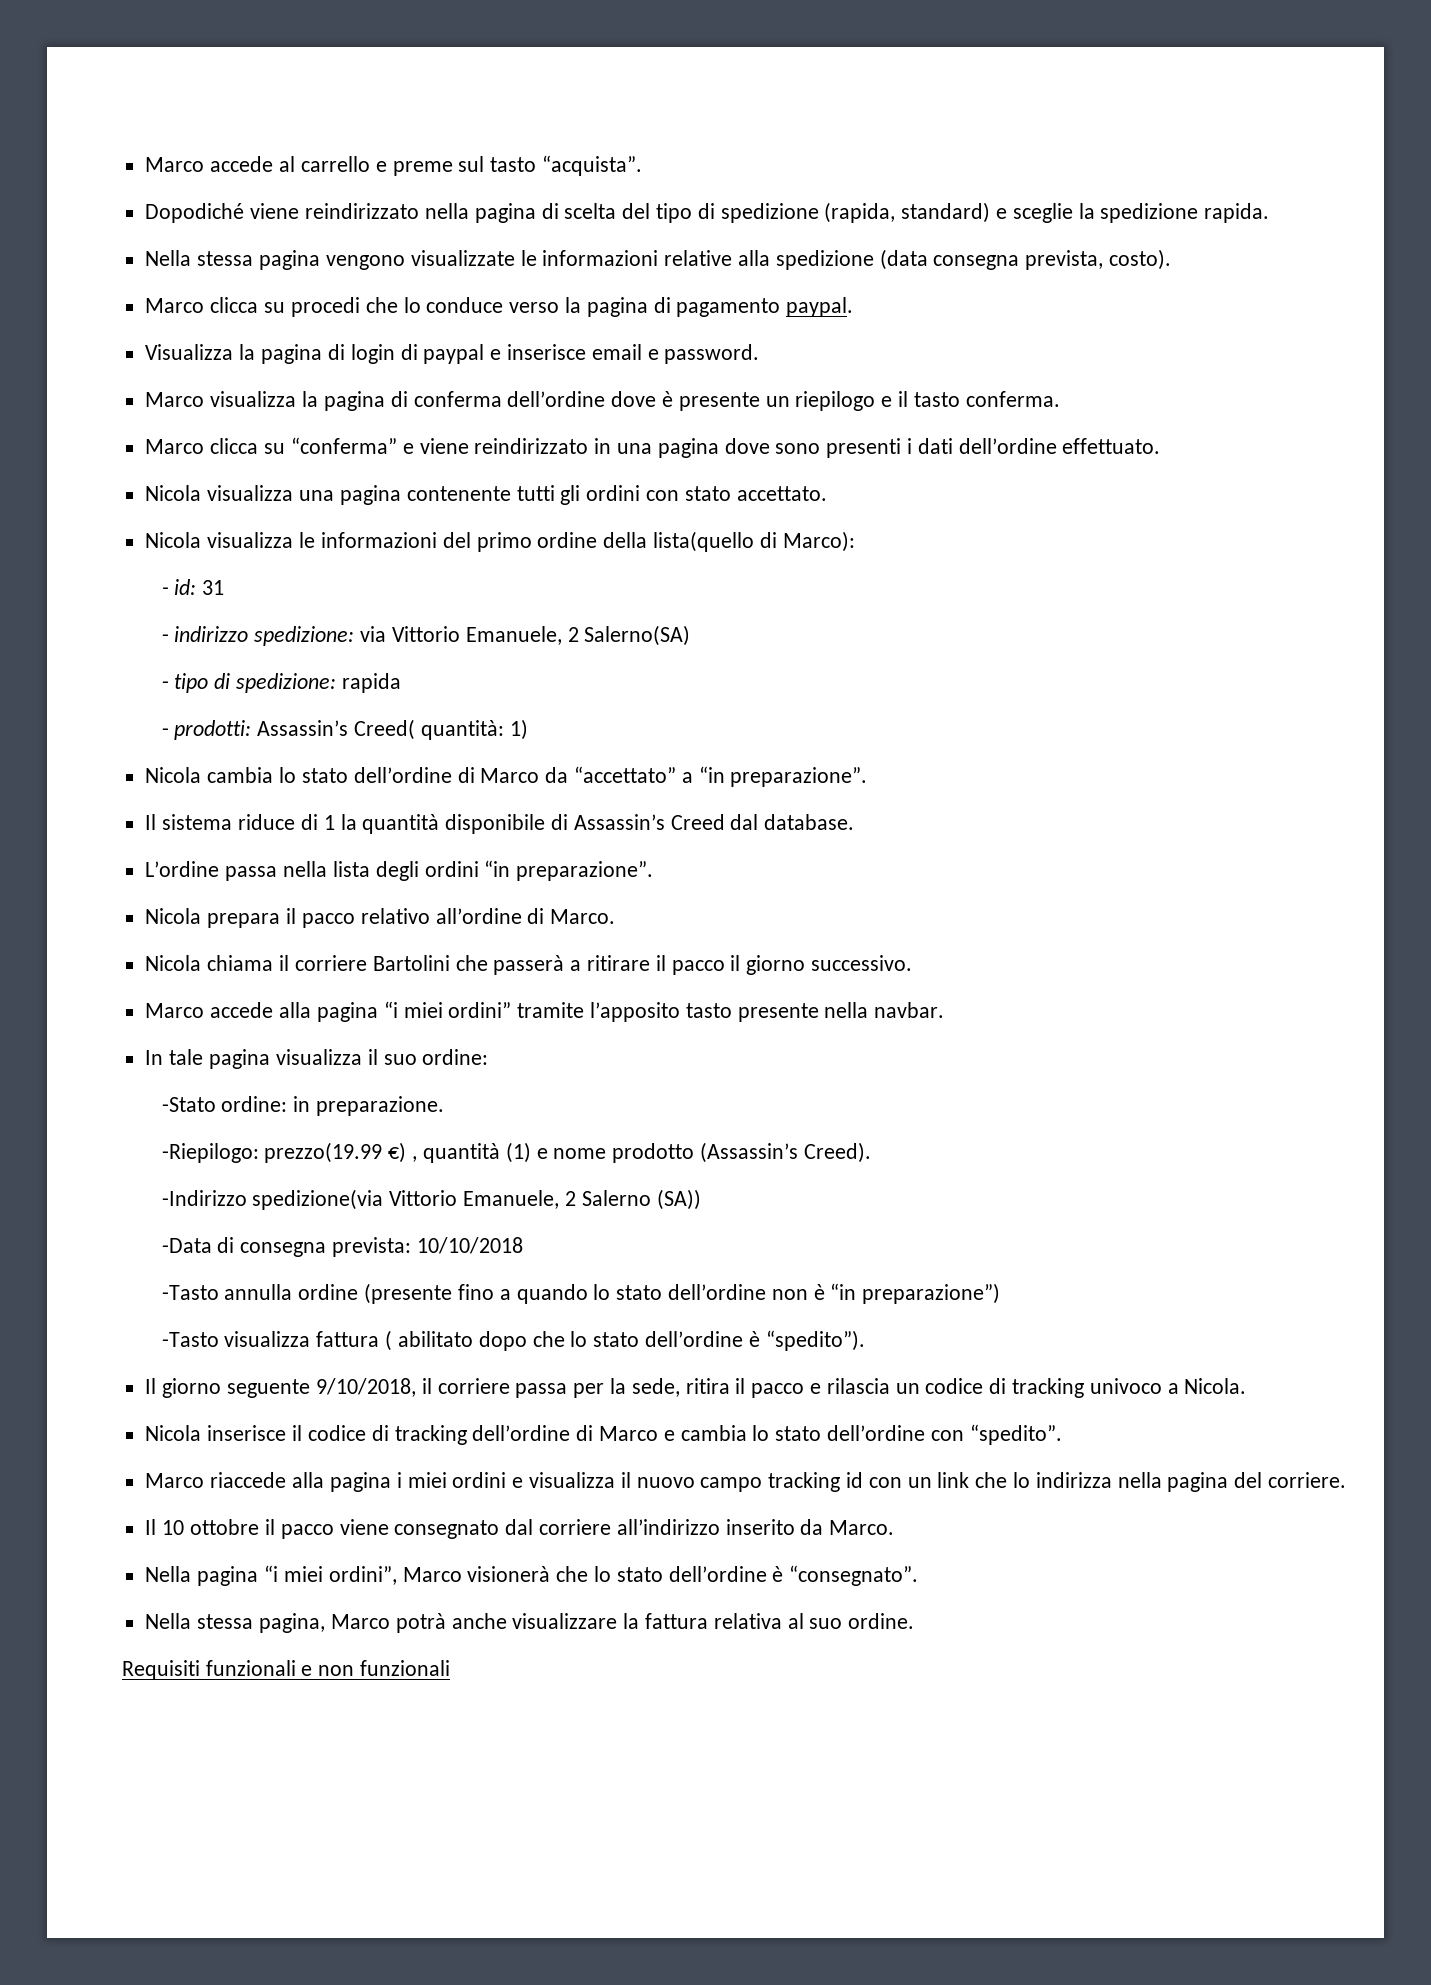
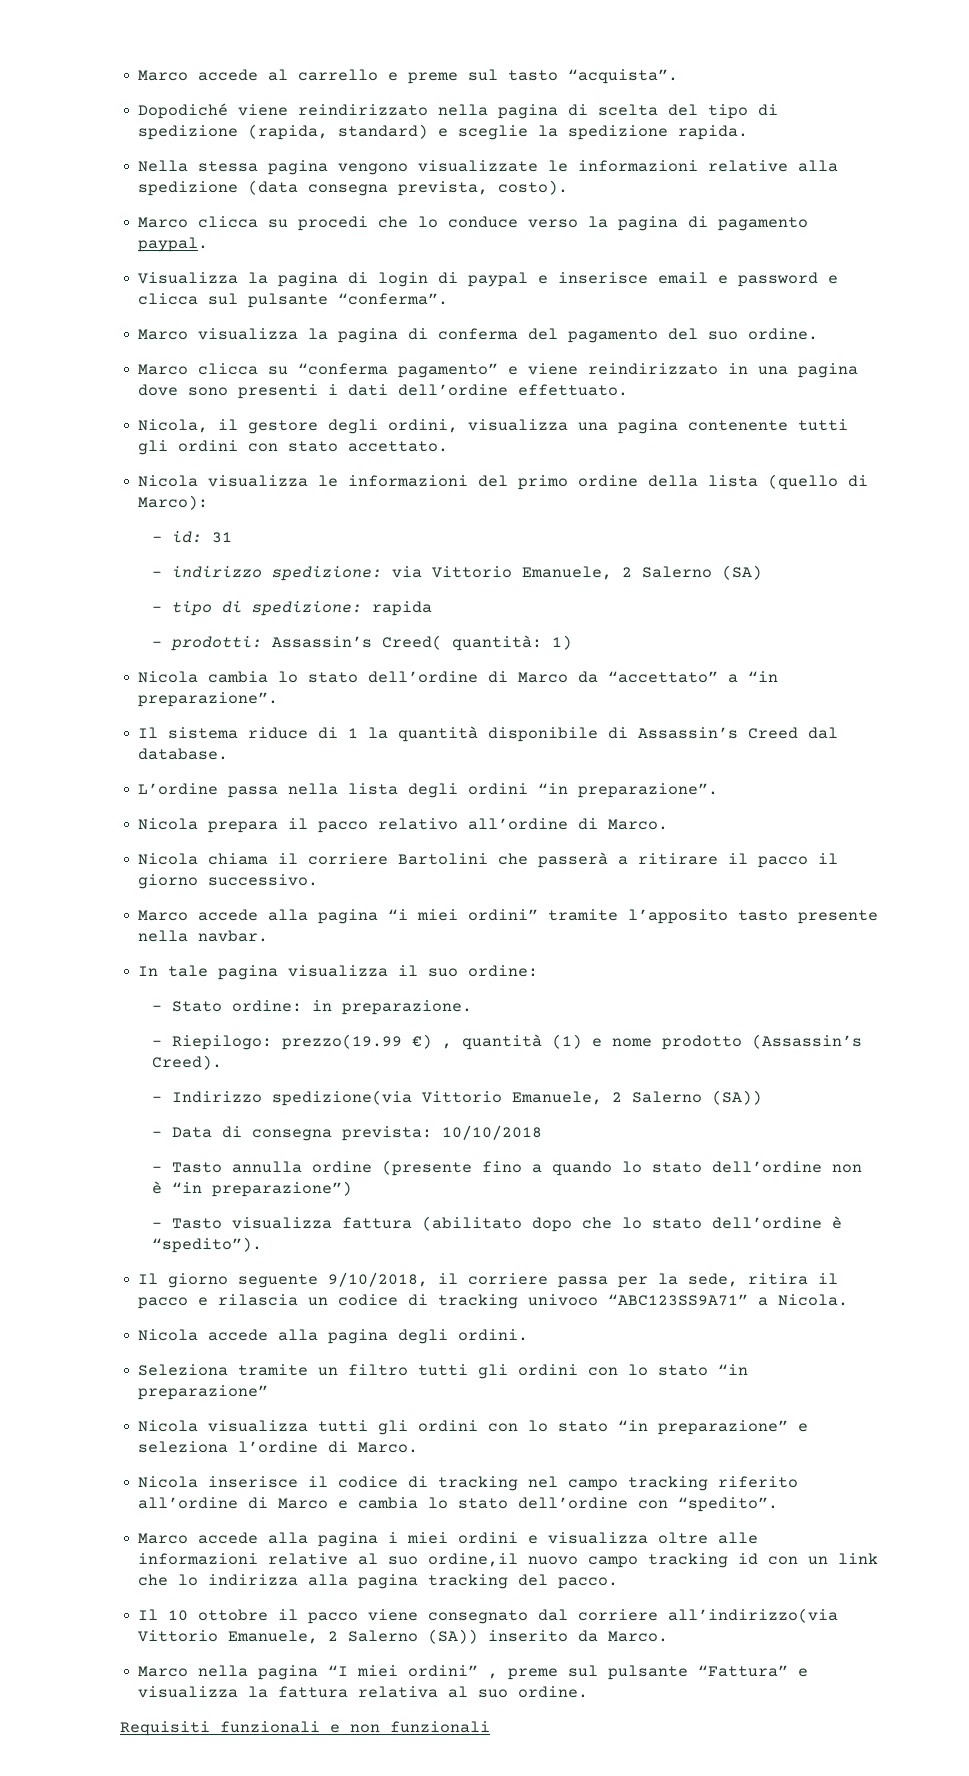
- Visualizza la pagina di login di paypal e inserisce email e password.
+ Visualizza la pagina di login di paypal e inserisce email e password e clicca sul pulsante “conferma”.
- Marco visualizza la pagina di conferma dell’ordine dove è presente un riepilogo e il tasto conferma.
- Marco clicca su “conferma” e viene reindirizzato in una pagina dove sono presenti i dati dell’ordine effettuato.
+ Marco visualizza la pagina di conferma del pagamento del suo ordine.
+ Marco clicca su “conferma pagamento” e viene reindirizzato in una pagina dove sono presenti i dati dell’ordine effettuato.
- Nicola visualizza una pagina contenente tutti gli ordini con stato accettato.
+ Nicola, il gestore degli ordini, visualizza una pagina contenente tutti gli ordini con stato accettato.
- Nicola visualizza le informazioni del primo ordine della lista(quello di Marco):
+ Nicola visualizza le informazioni del primo ordine della lista (quello di Marco):
- - indirizzo spedizione: via Vittorio Emanuele, 2 Salerno(SA)
+ - indirizzo spedizione: via Vittorio Emanuele, 2 Salerno (SA)
- -Stato ordine: in preparazione.
+ - Stato ordine: in preparazione.
- -Riepilogo: prezzo(19.99 €) , quantità (1) e nome prodotto (Assassin’s Creed).
+ - Riepilogo: prezzo(19.99 €) , quantità (1) e nome prodotto (Assassin’s Creed).
- -Indirizzo spedizione(via Vittorio Emanuele, 2 Salerno (SA))
+ - Indirizzo spedizione(via Vittorio Emanuele, 2 Salerno (SA))
- -Data di consegna prevista: 10/10/2018
+ - Data di consegna prevista: 10/10/2018
- -Tasto annulla ordine (presente fino a quando lo stato dell’ordine non è “in preparazione”)
+ - Tasto annulla ordine (presente fino a quando lo stato dell’ordine non è “in preparazione”)
- -Tasto visualizza fattura ( abilitato dopo che lo stato dell’ordine è “spedito”).
+ - Tasto visualizza fattura (abilitato dopo che lo stato dell’ordine è “spedito”).
- Il giorno seguente 9/10/2018, il corriere passa per la sede, ritira il pacco e rilascia un codice di tracking univoco a Nicola.
+ Il giorno seguente 9/10/2018, il corriere passa per la sede, ritira il pacco e rilascia un codice di tracking univoco “ABC123SS9A71” a Nicola.
+ Nicola accede alla pagina degli ordini.
+ Seleziona tramite un filtro tutti gli ordini con lo stato “in preparazione”
+ Nicola visualizza tutti gli ordini con lo stato “in preparazione” e seleziona l’ordine di Marco.
- Nicola inserisce il codice di tracking dell’ordine di Marco e cambia lo stato dell’ordine con “spedito”.
+ Nicola inserisce il codice di tracking nel campo tracking riferito all’ordine di Marco e cambia lo stato dell’ordine con “spedito”.
- Marco riaccede alla pagina i miei ordini e visualizza il nuovo campo tracking id con un link che lo indirizza nella pagina del corriere.
+ Marco accede alla pagina i miei ordini e visualizza oltre alle informazioni relative al suo ordine,il nuovo campo tracking id con un link che lo indirizza alla pagina tracking del pacco.
- Il 10 ottobre il pacco viene consegnato dal corriere all’indirizzo inserito da Marco.
- Nella pagina “i miei ordini”, Marco visionerà che lo stato dell’ordine è “consegnato”.
- Nella stessa pagina, Marco potrà anche visualizzare la fattura relativa al suo ordine.
+ Il 10 ottobre il pacco viene consegnato dal corriere all’indirizzo(via Vittorio Emanuele, 2 Salerno (SA)) inserito da Marco.
+ Marco nella pagina “I miei ordini” , preme sul pulsante “Fattura” e visualizza la fattura relativa al suo ordine.

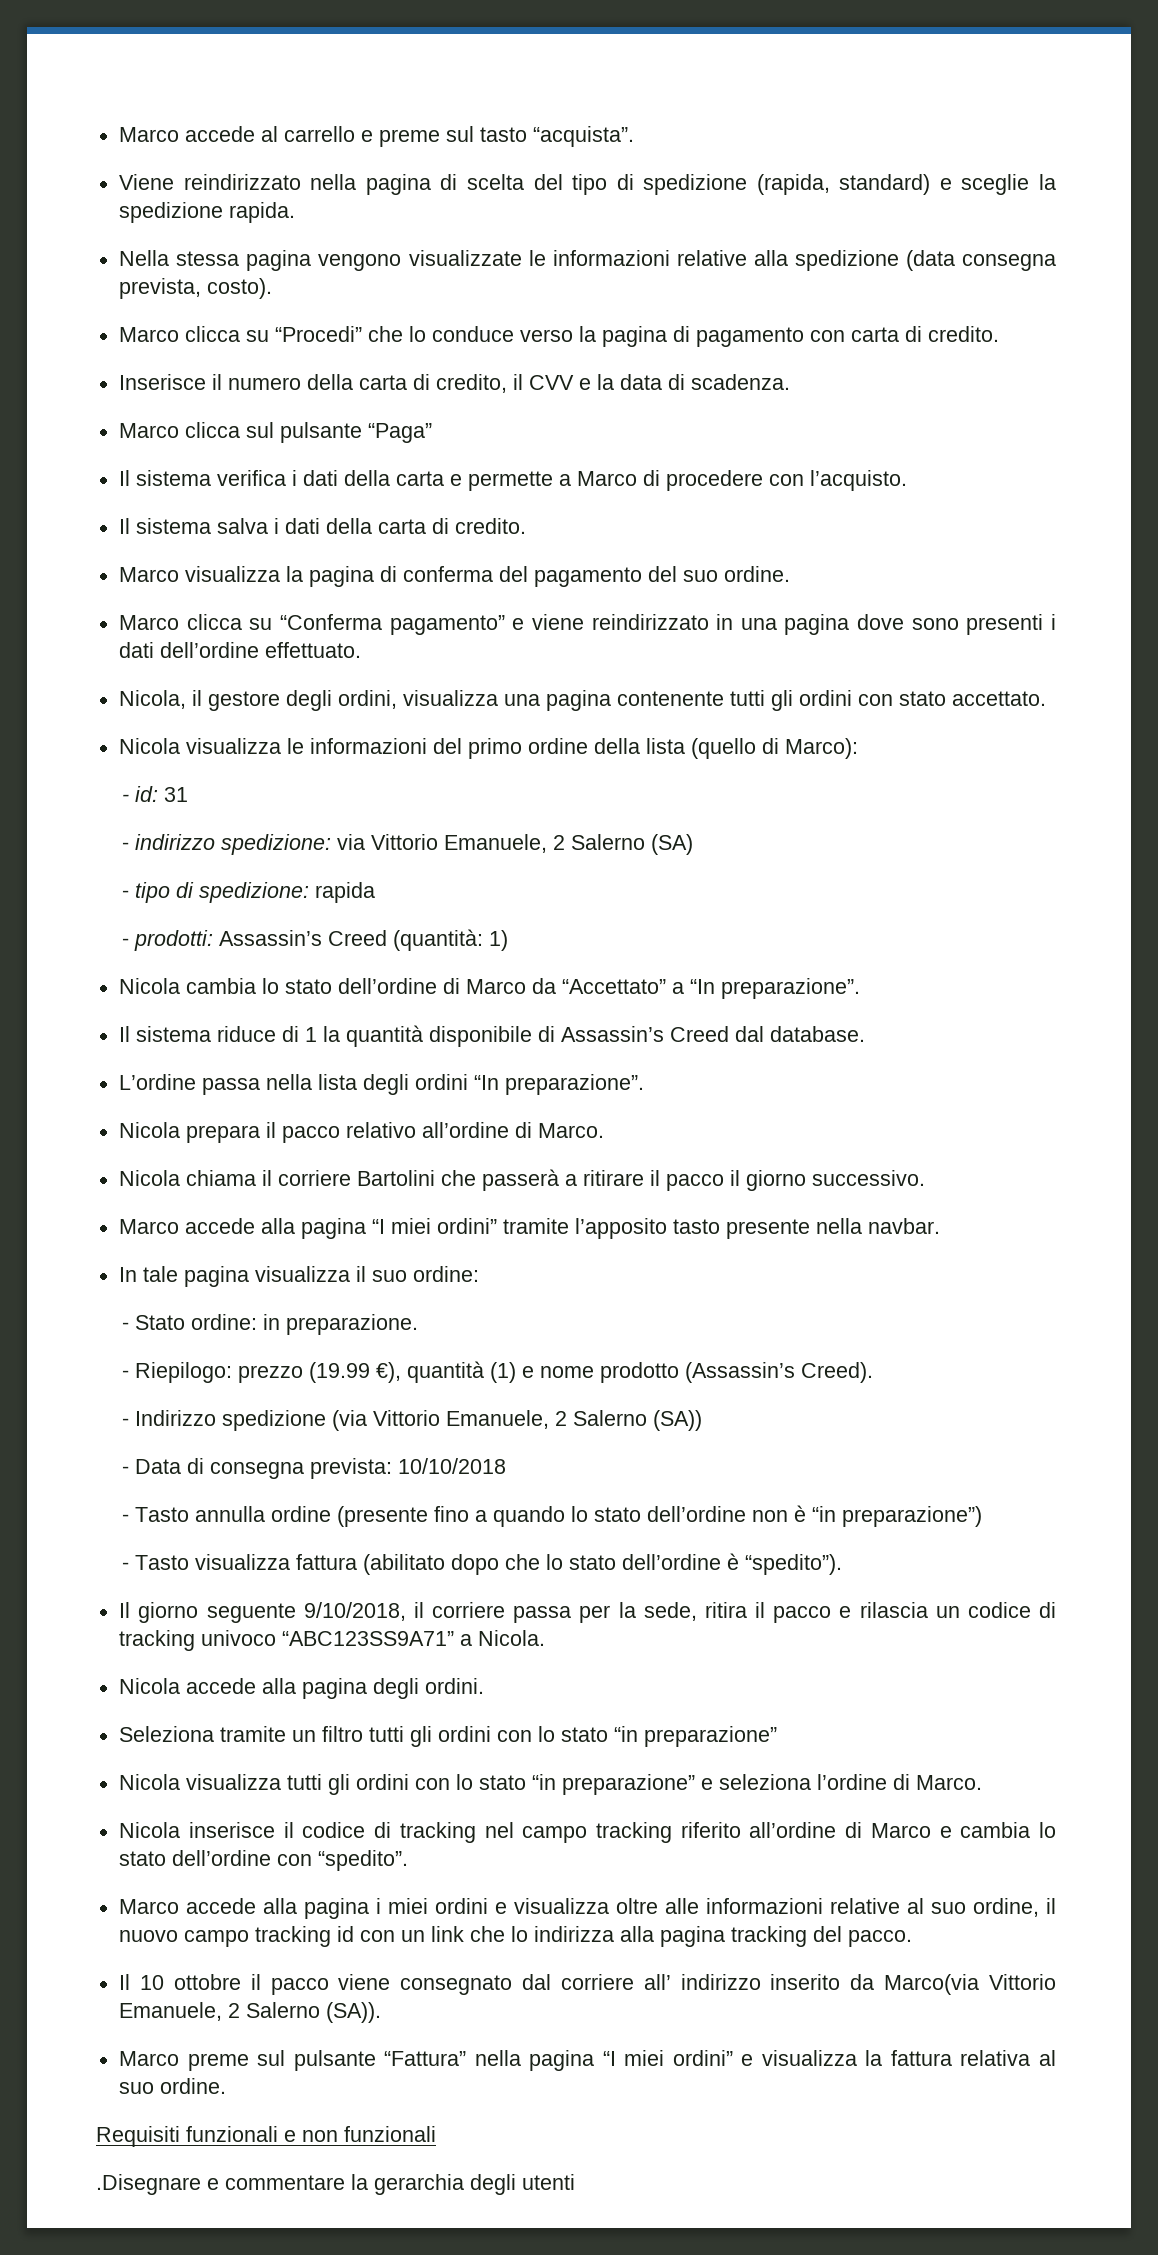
- Dopodiché viene reindirizzato nella pagina di scelta del tipo di spedizione (rapida, standard) e sceglie la spedizione rapida.
+ Viene reindirizzato nella pagina di scelta del tipo di spedizione (rapida, standard) e sceglie la spedizione rapida.
- Marco clicca su procedi che lo conduce verso la pagina di pagamento paypal.
- Visualizza la pagina di login di paypal e inserisce email e password e clicca sul pulsante “conferma”.
+ Marco clicca su “Procedi” che lo conduce verso la pagina di pagamento con carta di credito.
+ Inserisce il numero della carta di credito, il CVV e la data di scadenza.
+ Marco clicca sul pulsante “Paga”
+ Il sistema verifica i dati della carta e permette a Marco di procedere con l’acquisto.
+ Il sistema salva i dati della carta di credito.
- Marco clicca su “conferma pagamento” e viene reindirizzato in una pagina dove sono presenti i dati dell’ordine effettuato.
+ Marco clicca su “Conferma pagamento” e viene reindirizzato in una pagina dove sono presenti i dati dell’ordine effettuato.
- - prodotti: Assassin’s Creed( quantità: 1)
+ - prodotti: Assassin’s Creed (quantità: 1)
- Nicola cambia lo stato dell’ordine di Marco da “accettato” a “in preparazione”.
+ Nicola cambia lo stato dell’ordine di Marco da “Accettato” a “In preparazione”.
- L’ordine passa nella lista degli ordini “in preparazione”.
+ L’ordine passa nella lista degli ordini “In preparazione”.
- Marco accede alla pagina “i miei ordini” tramite l’apposito tasto presente nella navbar.
+ Marco accede alla pagina “I miei ordini” tramite l’apposito tasto presente nella navbar.
- - Riepilogo: prezzo(19.99 €) , quantità (1) e nome prodotto (Assassin’s Creed).
+ - Riepilogo: prezzo (19.99 €), quantità (1) e nome prodotto (Assassin’s Creed).
- - Indirizzo spedizione(via Vittorio Emanuele, 2 Salerno (SA))
+ - Indirizzo spedizione (via Vittorio Emanuele, 2 Salerno (SA))
- Marco accede alla pagina i miei ordini e visualizza oltre alle informazioni relative al suo ordine,il nuovo campo tracking id con un link che lo indirizza alla pagina tracking del pacco.
+ Marco accede alla pagina i miei ordini e visualizza oltre alle informazioni relative al suo ordine, il nuovo campo tracking id con un link che lo indirizza alla pagina tracking del pacco.
- Il 10 ottobre il pacco viene consegnato dal corriere all’indirizzo(via Vittorio Emanuele, 2 Salerno (SA)) inserito da Marco.
- Marco nella pagina “I miei ordini” , preme sul pulsante “Fattura” e visualizza la fattura relativa al suo ordine.
+ Il 10 ottobre il pacco viene consegnato dal corriere all’ indirizzo inserito da Marco(via Vittorio Emanuele, 2 Salerno (SA)).
+ Marco preme sul pulsante “Fattura” nella pagina “I miei ordini” e visualizza la fattura relativa al suo ordine.
+ .Disegnare e commentare la gerarchia degli utenti

